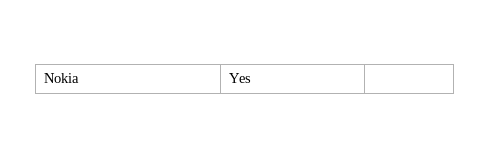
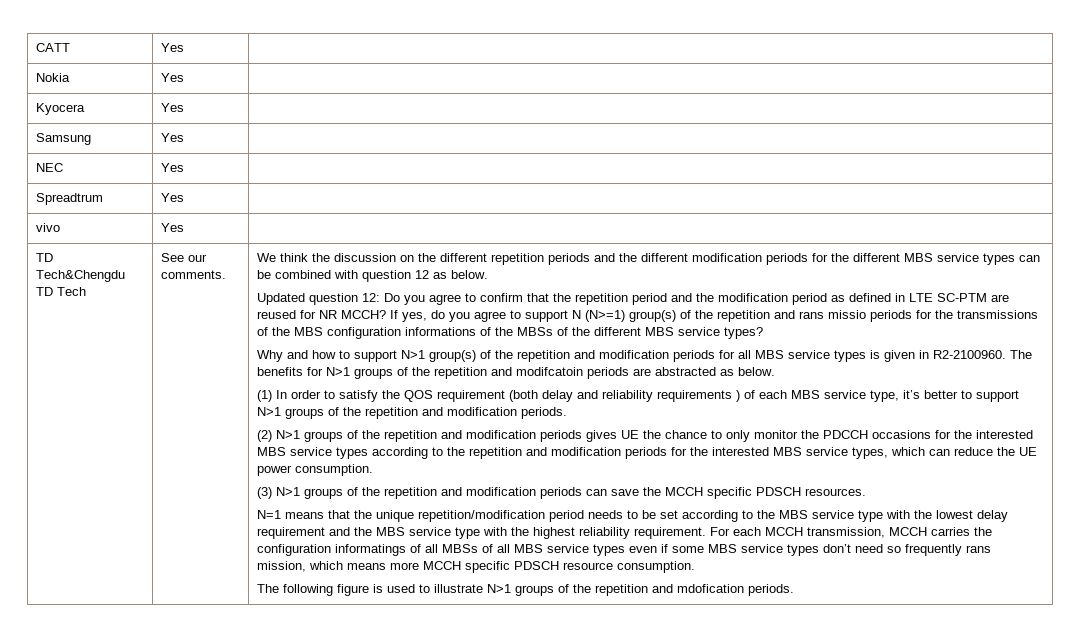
+ CATT | Yes |
+ Kyocera | Yes |
+ Samsung | Yes |
+ NEC | Yes |
+ Spreadtrum | Yes |
+ vivo | Yes |
+ TD Tech&Chengdu TD Tech | See our comments. | We think the discussion on the different repetition periods and the different modification periods for the different MBS service types can be combined with question 12 as below.
+ Updated question 12: Do you agree to confirm that the repetition period and the modification period as defined in LTE SC-PTM are reused for NR MCCH? If yes, do you agree to support N (N>=1) group(s) of the repetition and rans missio periods for the transmissions of the MBS configuration informations of the MBSs of the different MBS service types?
+ Why and how to support N>1 group(s) of the repetition and modification periods for all MBS service types is given in R2-2100960. The benefits for N>1 groups of the repetition and modifcatoin periods are abstracted as below.
+ (1) In order to satisfy the QOS requirement (both delay and reliability requirements ) of each MBS service type, it’s better to support N>1 groups of the repetition and modification periods.
+ (2) N>1 groups of the repetition and modification periods gives UE the chance to only monitor the PDCCH occasions for the interested MBS service types according to the repetition and modification periods for the interested MBS service types, which can reduce the UE power consumption.
+ (3) N>1 groups of the repetition and modification periods can save the MCCH specific PDSCH resources.
+ N=1 means that the unique repetition/modification period needs to be set according to the MBS service type with the lowest delay requirement and the MBS service type with the highest reliability requirement. For each MCCH transmission, MCCH carries the configuration informatings of all MBSs of all MBS service types even if some MBS service types don’t need so frequently rans mission, which means more MCCH specific PDSCH resource consumption.
+ The following figure is used to illustrate N>1 groups of the repetition and mdofication periods.

